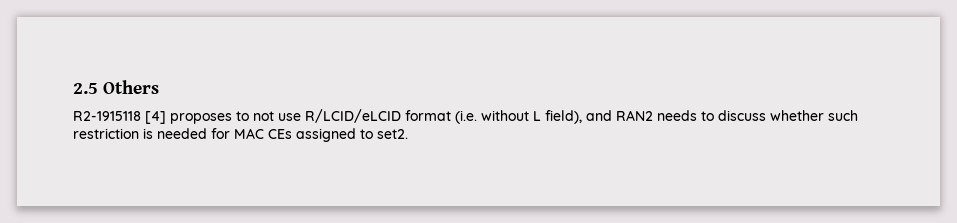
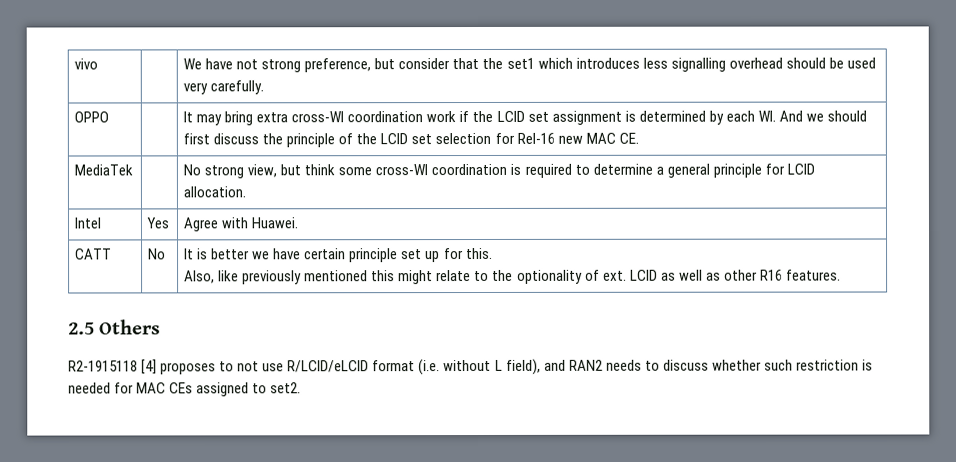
+ vivo | | We have not strong preference, but consider that the set1 which introduces less signalling overhead should be used very carefully.
+ OPPO | | It may bring extra cross-WI coordination work if the LCID set assignment is determined by each WI. And we should first discuss the principle of the LCID set selection for Rel-16 new MAC CE.
+ MediaTek | | No strong view, but think some cross-WI coordination is required to determine a general principle for LCID allocation.
+ Intel | Yes | Agree with Huawei.
+ CATT | No | It is better we have certain principle set up for this.
+ Also, like previously mentioned this might relate to the optionality of ext. LCID as well as other R16 features.

